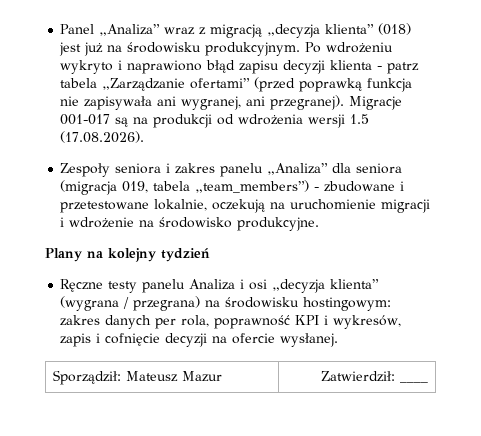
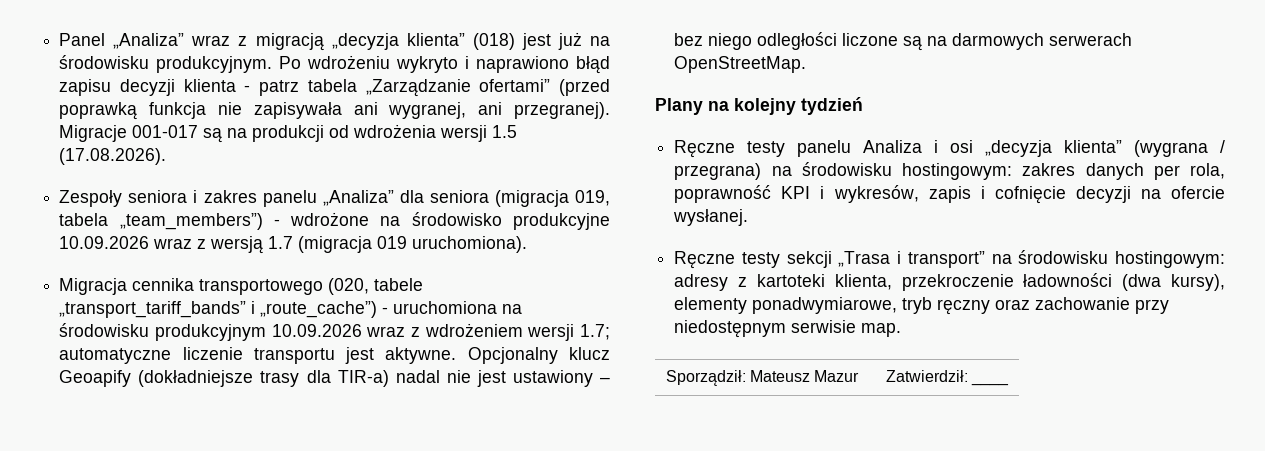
- Zespoły seniora i zakres panelu „Analiza” dla seniora (migracja 019, tabela „team_members”) - zbudowane i przetestowane lokalnie, oczekują na uruchomienie migracji i wdrożenie na środowisko produkcyjne.
+ Zespoły seniora i zakres panelu „Analiza” dla seniora (migracja 019, tabela „team_members”) - wdrożone na środowisko produkcyjne 10.09.2026 wraz z wersją 1.7 (migracja 019 uruchomiona).
+ Migracja cennika transportowego (020, tabele „transport_tariff_bands” i „route_cache”) - uruchomiona na środowisku produkcyjnym 10.09.2026 wraz z wdrożeniem wersji 1.7; automatyczne liczenie transportu jest aktywne. Opcjonalny klucz Geoapify (dokładniejsze trasy dla TIR-a) nadal nie jest ustawiony – bez niego odległości liczone są na darmowych serwerach OpenStreetMap.
+ Ręczne testy sekcji „Trasa i transport” na środowisku hostingowym: adresy z kartoteki klienta, przekroczenie ładowności (dwa kursy), elementy ponadwymiarowe, tryb ręczny oraz zachowanie przy niedostępnym serwisie map.

